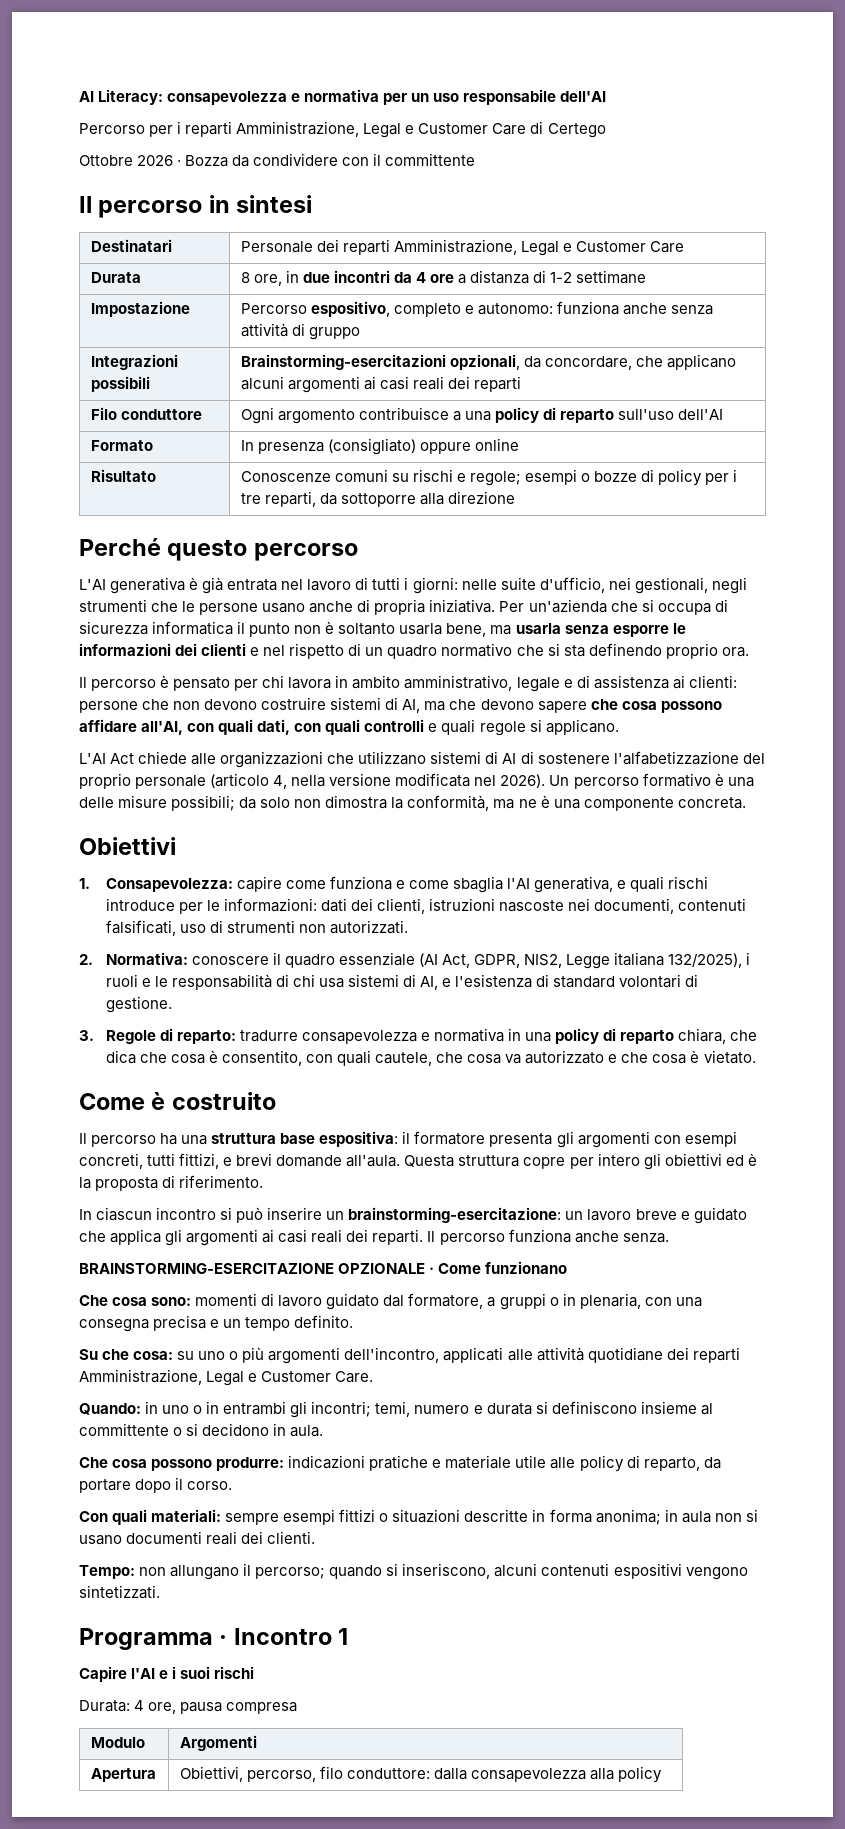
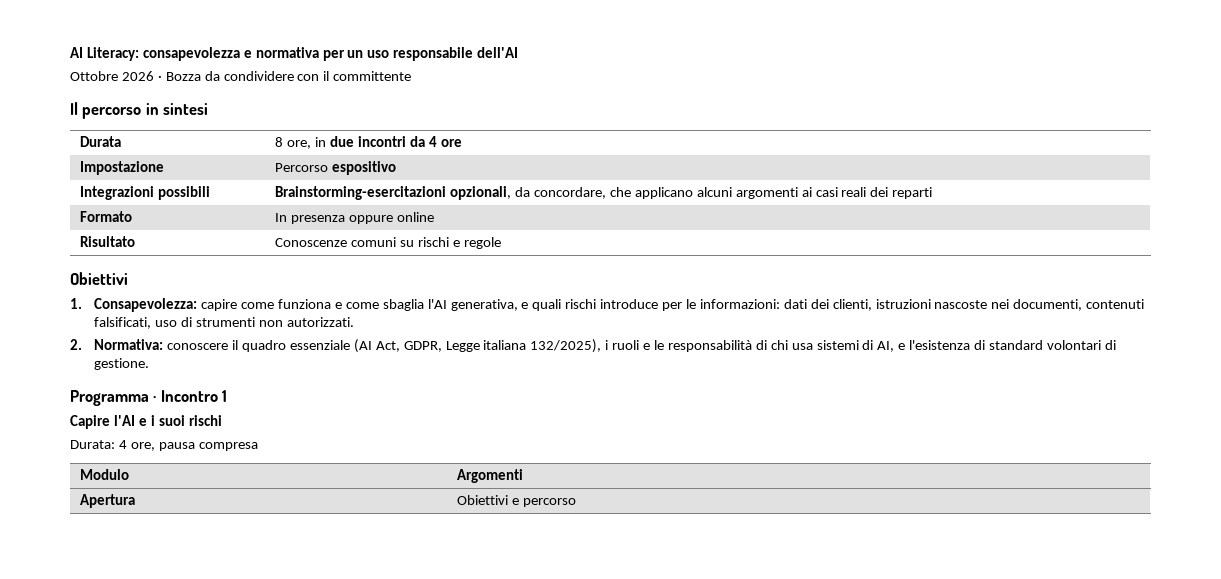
- Percorso per i reparti Amministrazione, Legal e Customer Care di Certego
- Destinatari | Personale dei reparti Amministrazione, Legal e Customer Care
- Durata | 8 ore, in due incontri da 4 ore a distanza di 1-2 settimane
- Impostazione | Percorso espositivo, completo e autonomo: funziona anche senza attività di gruppo
+ Durata | 8 ore, in due incontri da 4 ore
+ Impostazione | Percorso espositivo
- Filo conduttore | Ogni argomento contribuisce a una policy di reparto sull'uso dell'AI
- Formato | In presenza (consigliato) oppure online
+ Formato | In presenza oppure online
- Risultato | Conoscenze comuni su rischi e regole; esempi o bozze di policy per i tre reparti, da sottoporre alla direzione
- Perché questo percorso
- L'AI generativa è già entrata nel lavoro di tutti i giorni: nelle suite d'ufficio, nei gestionali, negli strumenti che le persone usano anche di propria iniziativa. Per un'azienda che si occupa di sicurezza informatica il punto non è soltanto usarla bene, ma usarla senza esporre le informazioni dei clienti e nel rispetto di un quadro normativo che si sta definendo proprio ora.
- Il percorso è pensato per chi lavora in ambito amministrativo, legale e di assistenza ai clienti: persone che non devono costruire sistemi di AI, ma che devono sapere che cosa possono affidare all'AI, con quali dati, con quali controlli e quali regole si applicano.
- L'AI Act chiede alle organizzazioni che utilizzano sistemi di AI di sostenere l'alfabetizzazione del proprio personale (articolo 4, nella versione modificata nel 2026). Un percorso formativo è una delle misure possibili; da solo non dimostra la conformità, ma ne è una componente concreta.
+ Risultato | Conoscenze comuni su rischi e regole
- 2. Normativa: conoscere il quadro essenziale (AI Act, GDPR, NIS2, Legge italiana 132/2025), i ruoli e le responsabilità di chi usa sistemi di AI, e l'esistenza di standard volontari di gestione.
+ 2. Normativa: conoscere il quadro essenziale (AI Act, GDPR, Legge italiana 132/2025), i ruoli e le responsabilità di chi usa sistemi di AI, e l'esistenza di standard volontari di gestione.
- 3. Regole di reparto: tradurre consapevolezza e normativa in una policy di reparto chiara, che dica che cosa è consentito, con quali cautele, che cosa va autorizzato e che cosa è vietato.
- Come è costruito
- Il percorso ha una struttura base espositiva: il formatore presenta gli argomenti con esempi concreti, tutti fittizi, e brevi domande all'aula. Questa struttura copre per intero gli obiettivi ed è la proposta di riferimento.
- In ciascun incontro si può inserire un brainstorming-esercitazione: un lavoro breve e guidato che applica gli argomenti ai casi reali dei reparti. Il percorso funziona anche senza.
- BRAINSTORMING-ESERCITAZIONE OPZIONALE · Come funzionano
- Che cosa sono: momenti di lavoro guidato dal formatore, a gruppi o in plenaria, con una consegna precisa e un tempo definito.
- Su che cosa: su uno o più argomenti dell'incontro, applicati alle attività quotidiane dei reparti Amministrazione, Legal e Customer Care.
- Quando: in uno o in entrambi gli incontri; temi, numero e durata si definiscono insieme al committente o si decidono in aula.
- Che cosa possono produrre: indicazioni pratiche e materiale utile alle policy di reparto, da portare dopo il corso.
- Con quali materiali: sempre esempi fittizi o situazioni descritte in forma anonima; in aula non si usano documenti reali dei clienti.
- Tempo: non allungano il percorso; quando si inseriscono, alcuni contenuti espositivi vengono sintetizzati.
- Apertura | Obiettivi, percorso, filo conduttore: dalla consapevolezza alla policy
+ Apertura | Obiettivi e percorso

